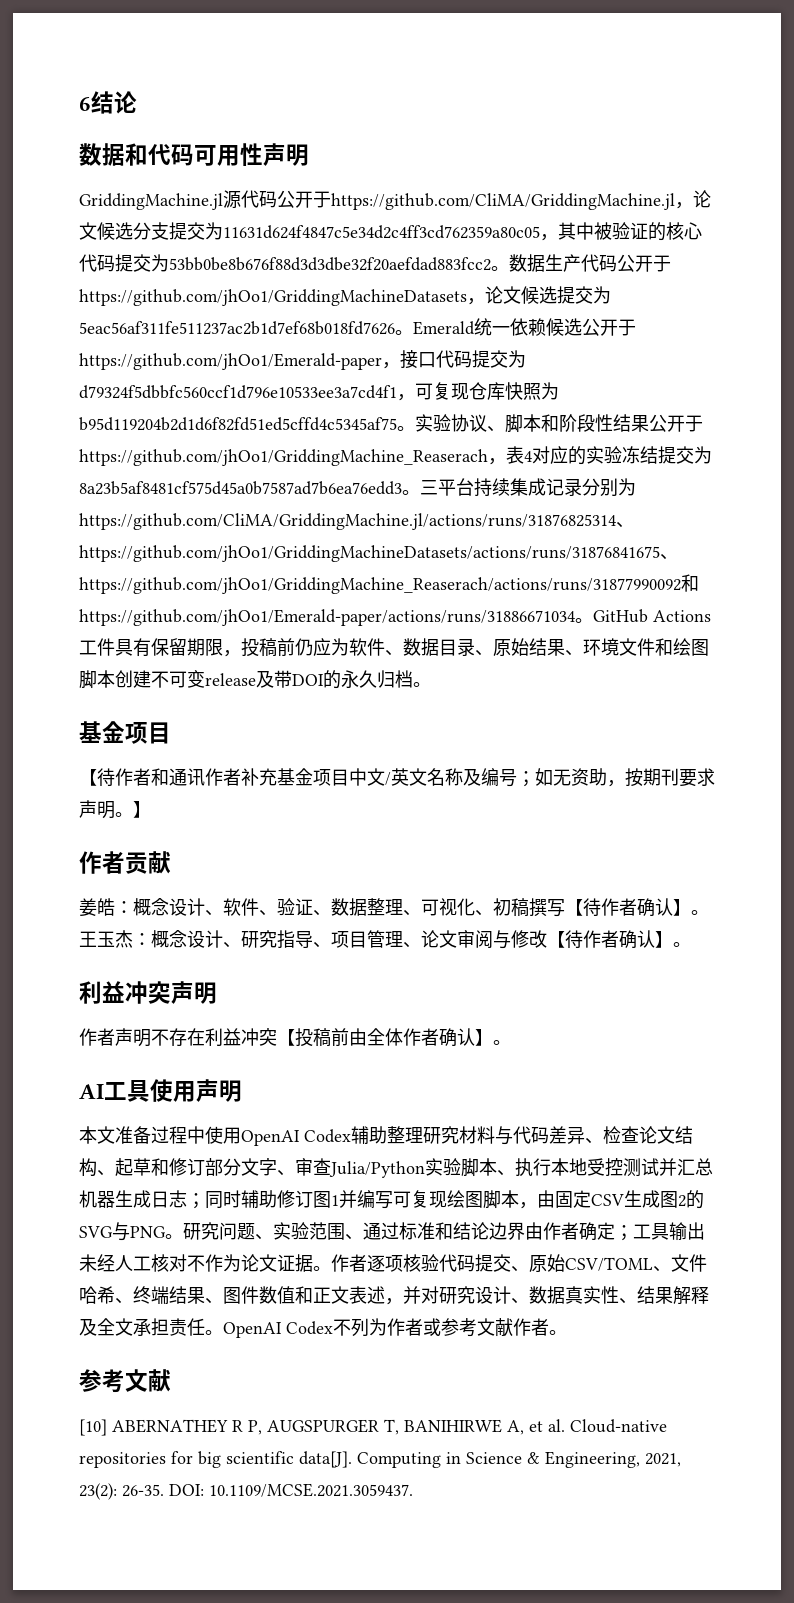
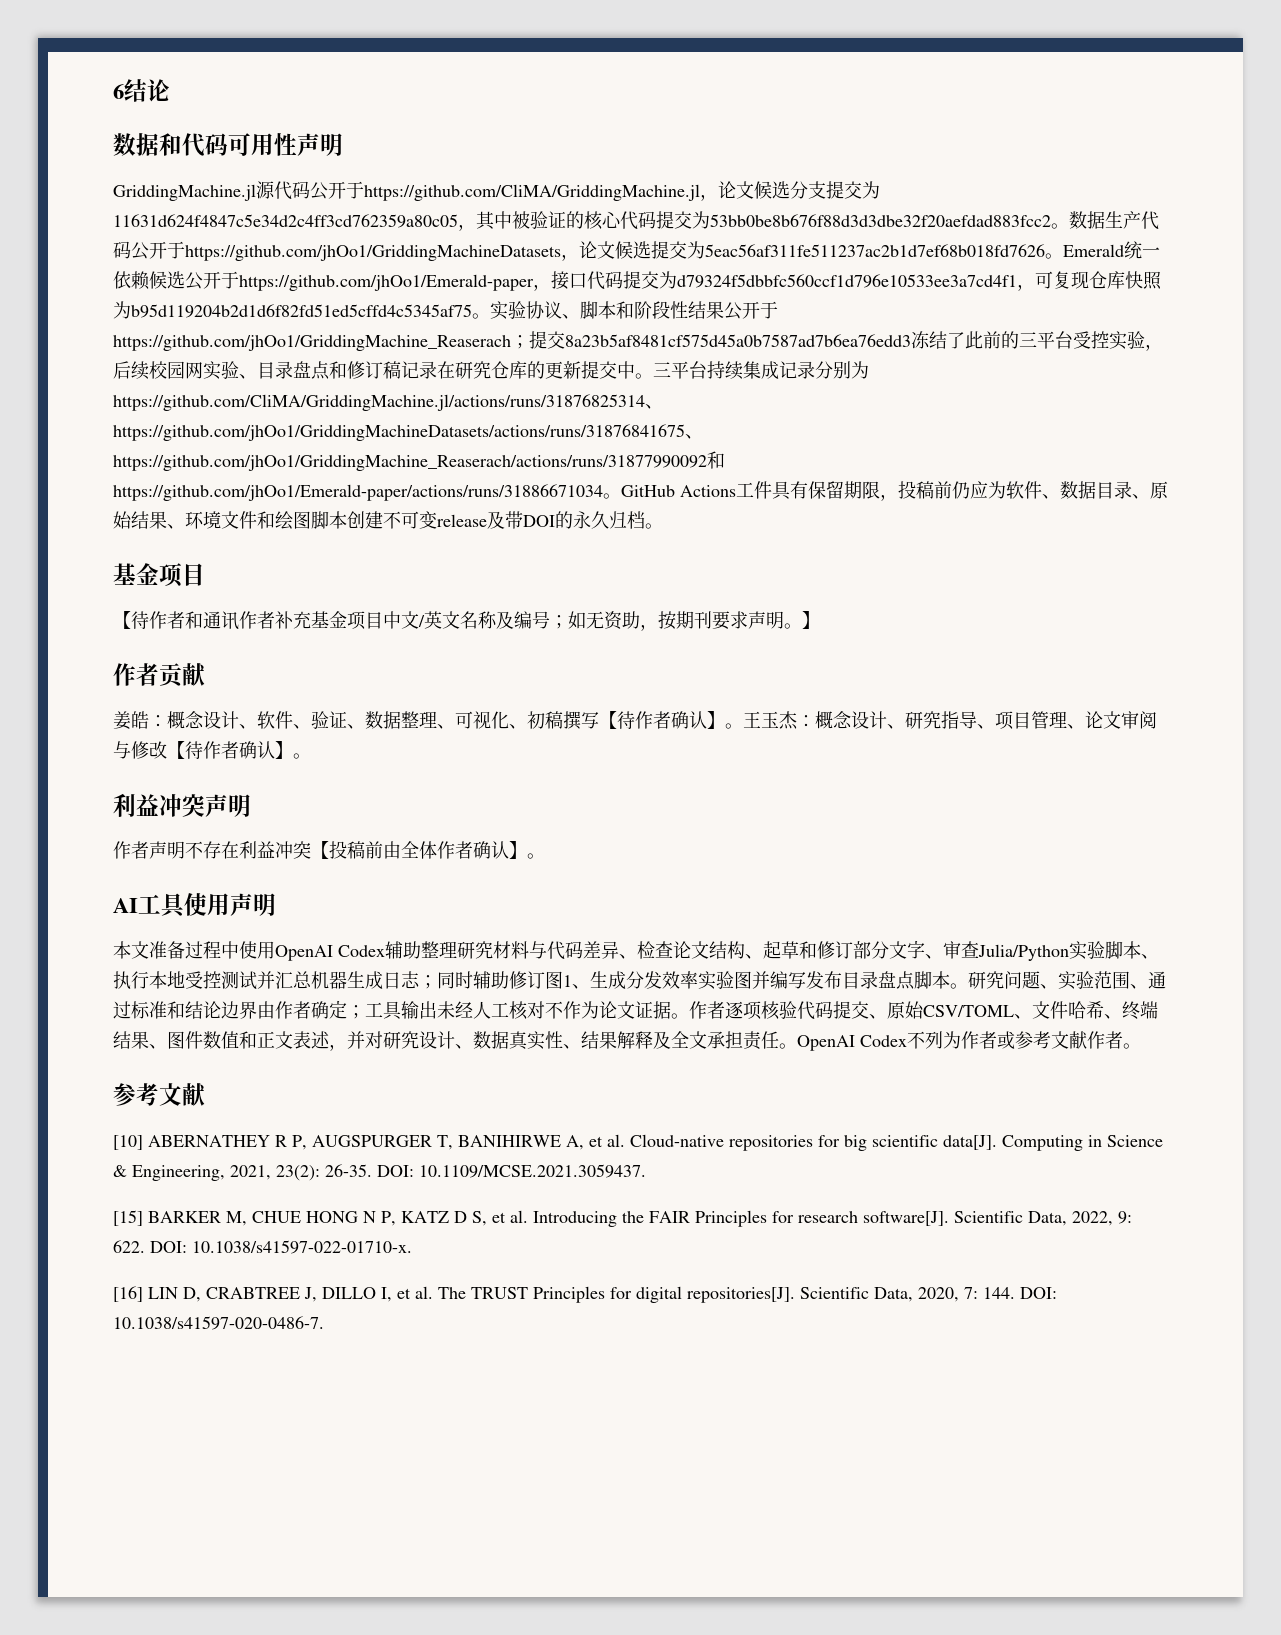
- 实验协议、脚本和阶段性结果公开于https://github.com/jhOo1/GriddingMachine_Reaserach，表4对应的实验冻结提交为8a23b5af8481cf575d45a0b7587ad7b6ea76edd3。
+ 实验协议、脚本和阶段性结果公开于https://github.com/jhOo1/GriddingMachine_Reaserach；提交8a23b5af8481cf575d45a0b7587ad7b6ea76edd3冻结了此前的三平台受控实验，后续校园网实验、目录盘点和修订稿记录在研究仓库的更新提交中。
- 本文准备过程中使用OpenAI Codex辅助整理研究材料与代码差异、检查论文结构、起草和修订部分文字、审查Julia/Python实验脚本、执行本地受控测试并汇总机器生成日志；同时辅助修订图1并编写可复现绘图脚本，由固定CSV生成图2的SVG与PNG。
+ 本文准备过程中使用OpenAI Codex辅助整理研究材料与代码差异、检查论文结构、起草和修订部分文字、审查Julia/Python实验脚本、执行本地受控测试并汇总机器生成日志；同时辅助修订图1、生成分发效率实验图并编写发布目录盘点脚本。
+ [15] BARKER M, CHUE HONG N P, KATZ D S, et al. Introducing the FAIR Principles for research software[J]. Scientific Data, 2022, 9: 622. DOI: 10.1038/s41597-022-01710-x.
+ [16] LIN D, CRABTREE J, DILLO I, et al. The TRUST Principles for digital repositories[J]. Scientific Data, 2020, 7: 144. DOI: 10.1038/s41597-020-0486-7.

